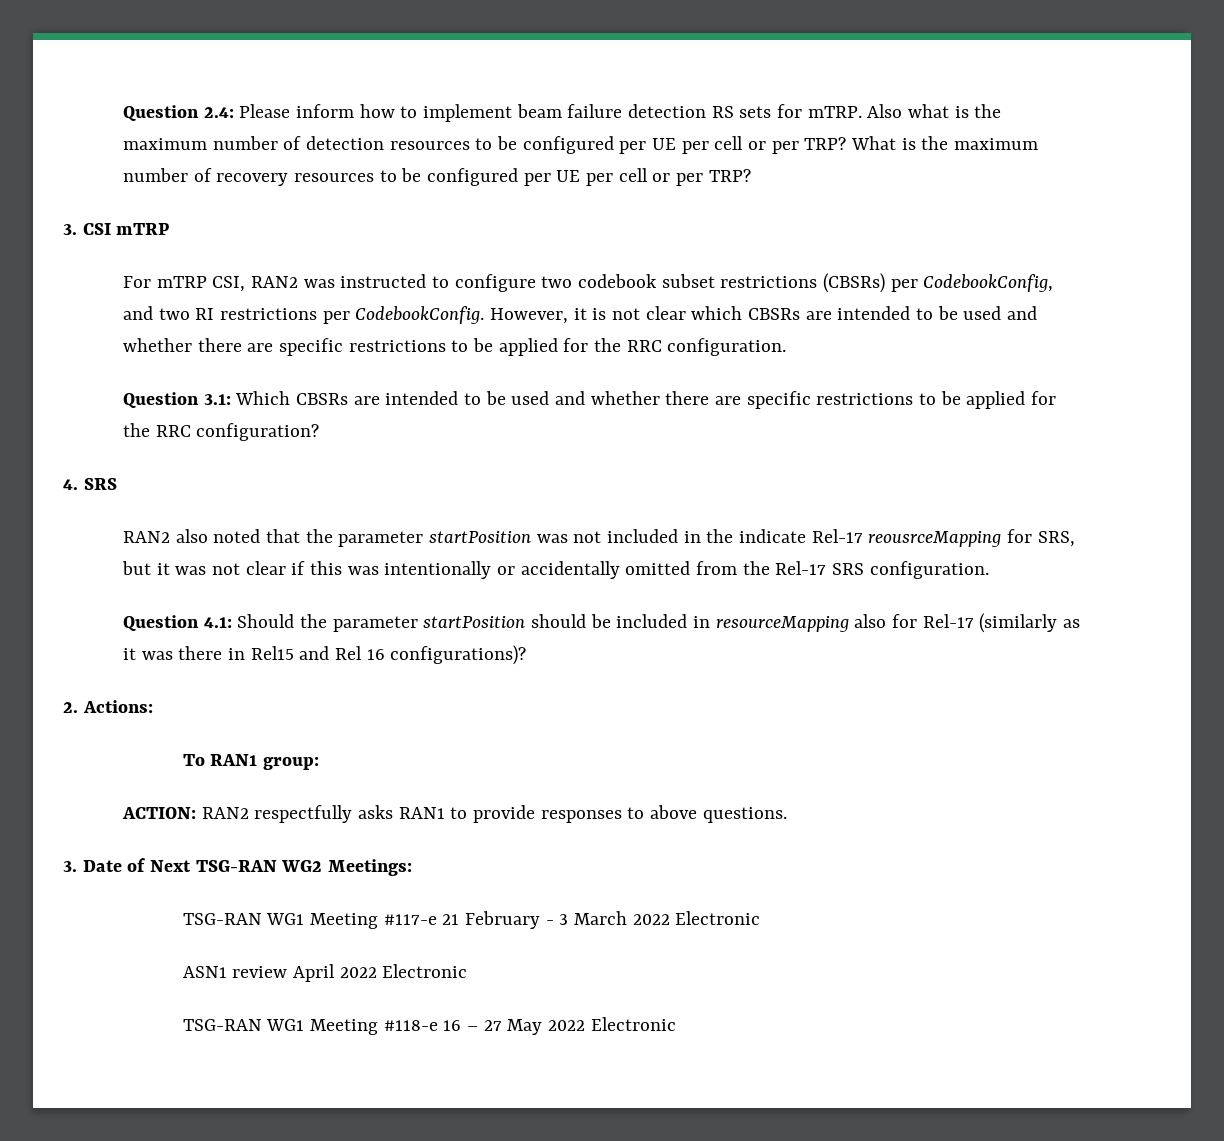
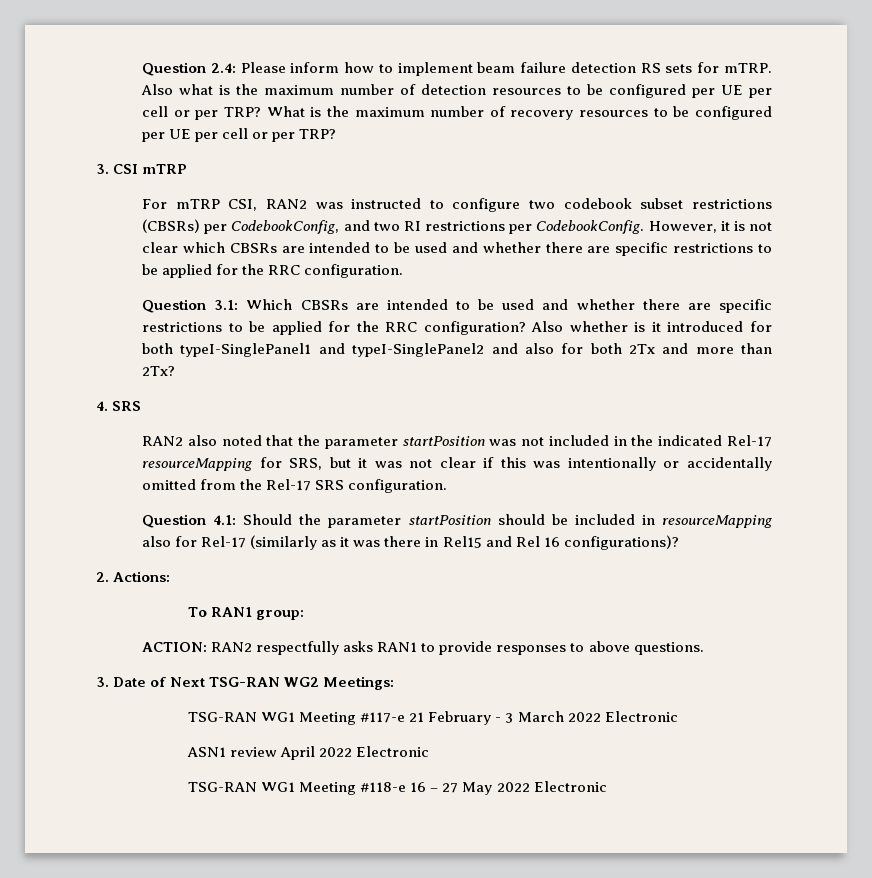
+ Also whether is it introduced for both typeI-SinglePanel1 and typeI-SinglePanel2 and also for both 2Tx and more than 2Tx?
- RAN2 also noted that the parameter startPosition was not included in the indicate Rel-17 reousrceMapping for SRS, but it was not clear if this was intentionally or accidentally omitted from the Rel-17 SRS configuration.
+ RAN2 also noted that the parameter startPosition was not included in the indicated Rel-17 resourceMapping for SRS, but it was not clear if this was intentionally or accidentally omitted from the Rel-17 SRS configuration.

